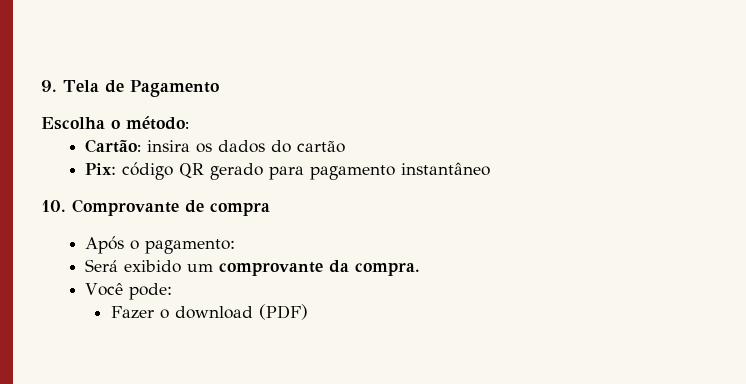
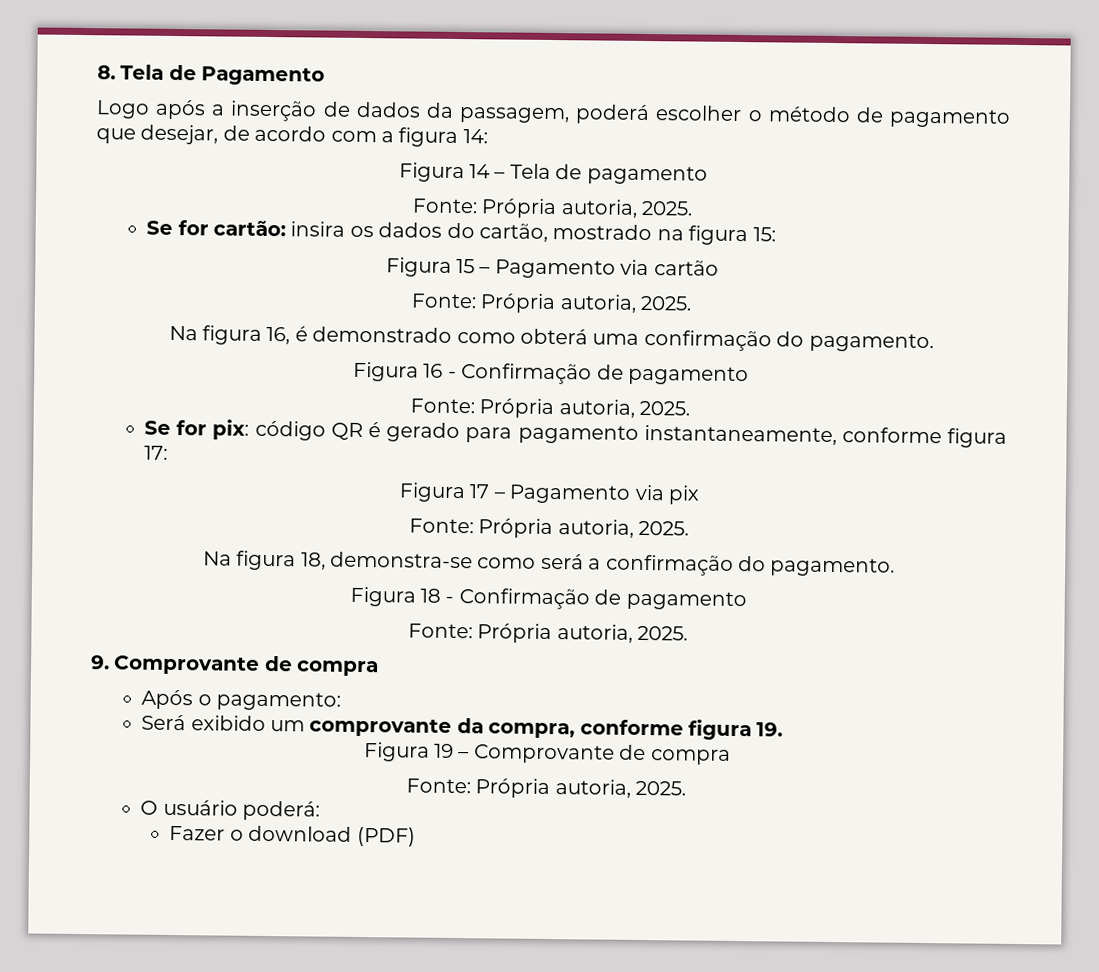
- 9. Tela de Pagamento
+ 8. Tela de Pagamento
- Escolha o método:
- Cartão: insira os dados do cartão
- Pix: código QR gerado para pagamento instantâneo
- 10. Comprovante de compra
+ Logo após a inserção de dados da passagem, poderá escolher o método de pagamento que desejar, de acordo com a figura 14:
+ Figura 14 – Tela de pagamento
+ Fonte: Própria autoria, 2025.
+ Se for cartão: insira os dados do cartão, mostrado na figura 15:
+ Figura 15 – Pagamento via cartão
+ Fonte: Própria autoria, 2025.
+ Na figura 16, é demonstrado como obterá uma confirmação do pagamento.
+ Figura 16 - Confirmação de pagamento
+ Fonte: Própria autoria, 2025.
+ Se for pix: código QR é gerado para pagamento instantaneamente, conforme figura 17:
+ Figura 17 – Pagamento via pix
+ Fonte: Própria autoria, 2025.
+ Na figura 18, demonstra-se como será a confirmação do pagamento.
+ Figura 18 - Confirmação de pagamento
+ Fonte: Própria autoria, 2025.
+ 9. Comprovante de compra
- Será exibido um comprovante da compra.
- Você pode:
+ Será exibido um comprovante da compra, conforme figura 19.
+ Figura 19 – Comprovante de compra
+ Fonte: Própria autoria, 2025.
+ O usuário poderá:

